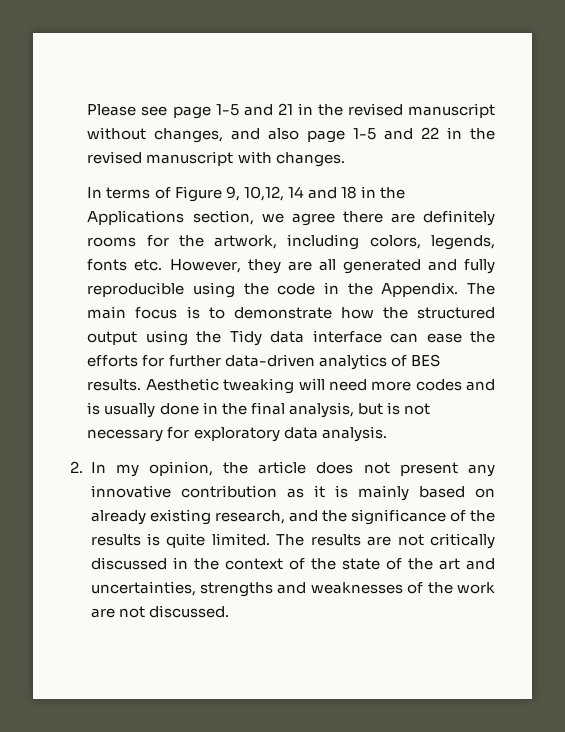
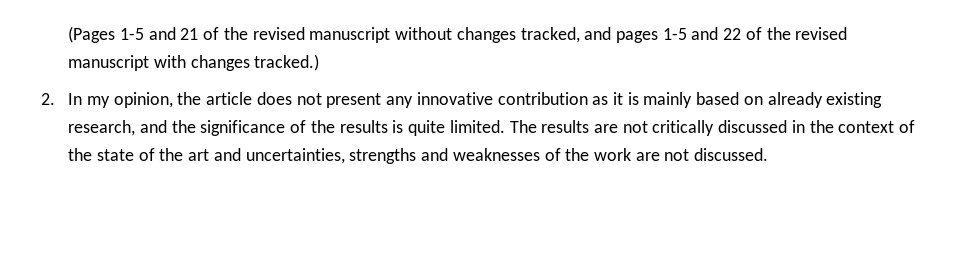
- Please see page 1-5 and 21 in the revised manuscript without changes, and also page 1-5 and 22 in the revised manuscript with changes.
- In terms of Figure 9, 10,12, 14 and 18 in the Applications section, we agree there are definitely rooms for the artwork, including colors, legends, fonts etc. However, they are all generated and fully reproducible using the code in the Appendix. The main focus is to demonstrate how the structured output using the Tidy data interface can ease the efforts for further data-driven analytics of BES results. Aesthetic tweaking will need more codes and is usually done in the final analysis, but is not necessary for exploratory data analysis.
+ (Pages 1-5 and 21 of the revised manuscript without changes tracked, and pages 1-5 and 22 of the revised manuscript with changes tracked.)

